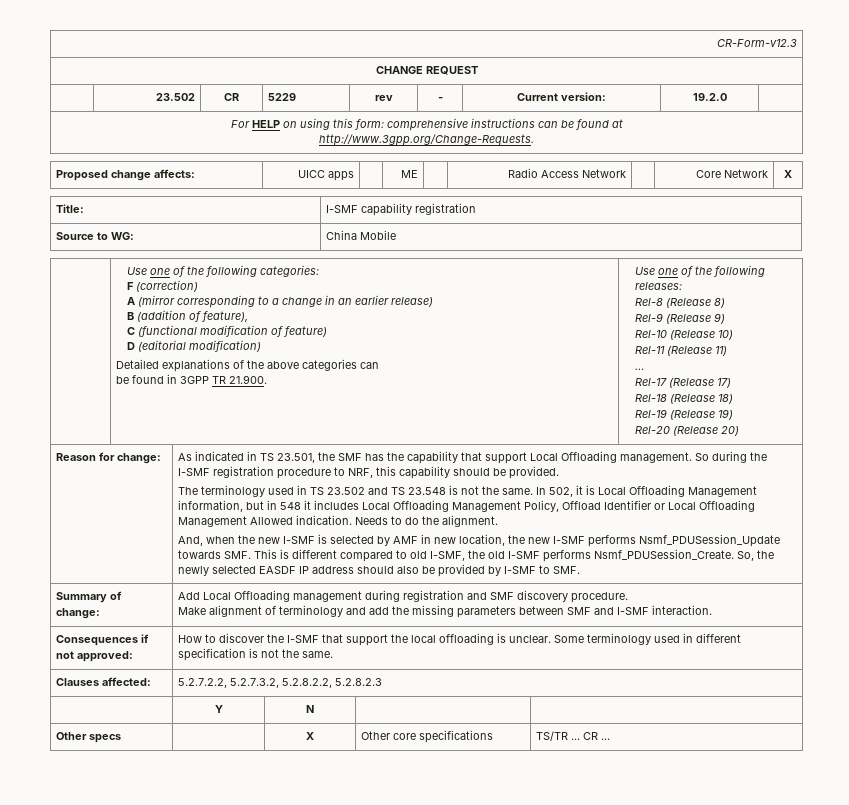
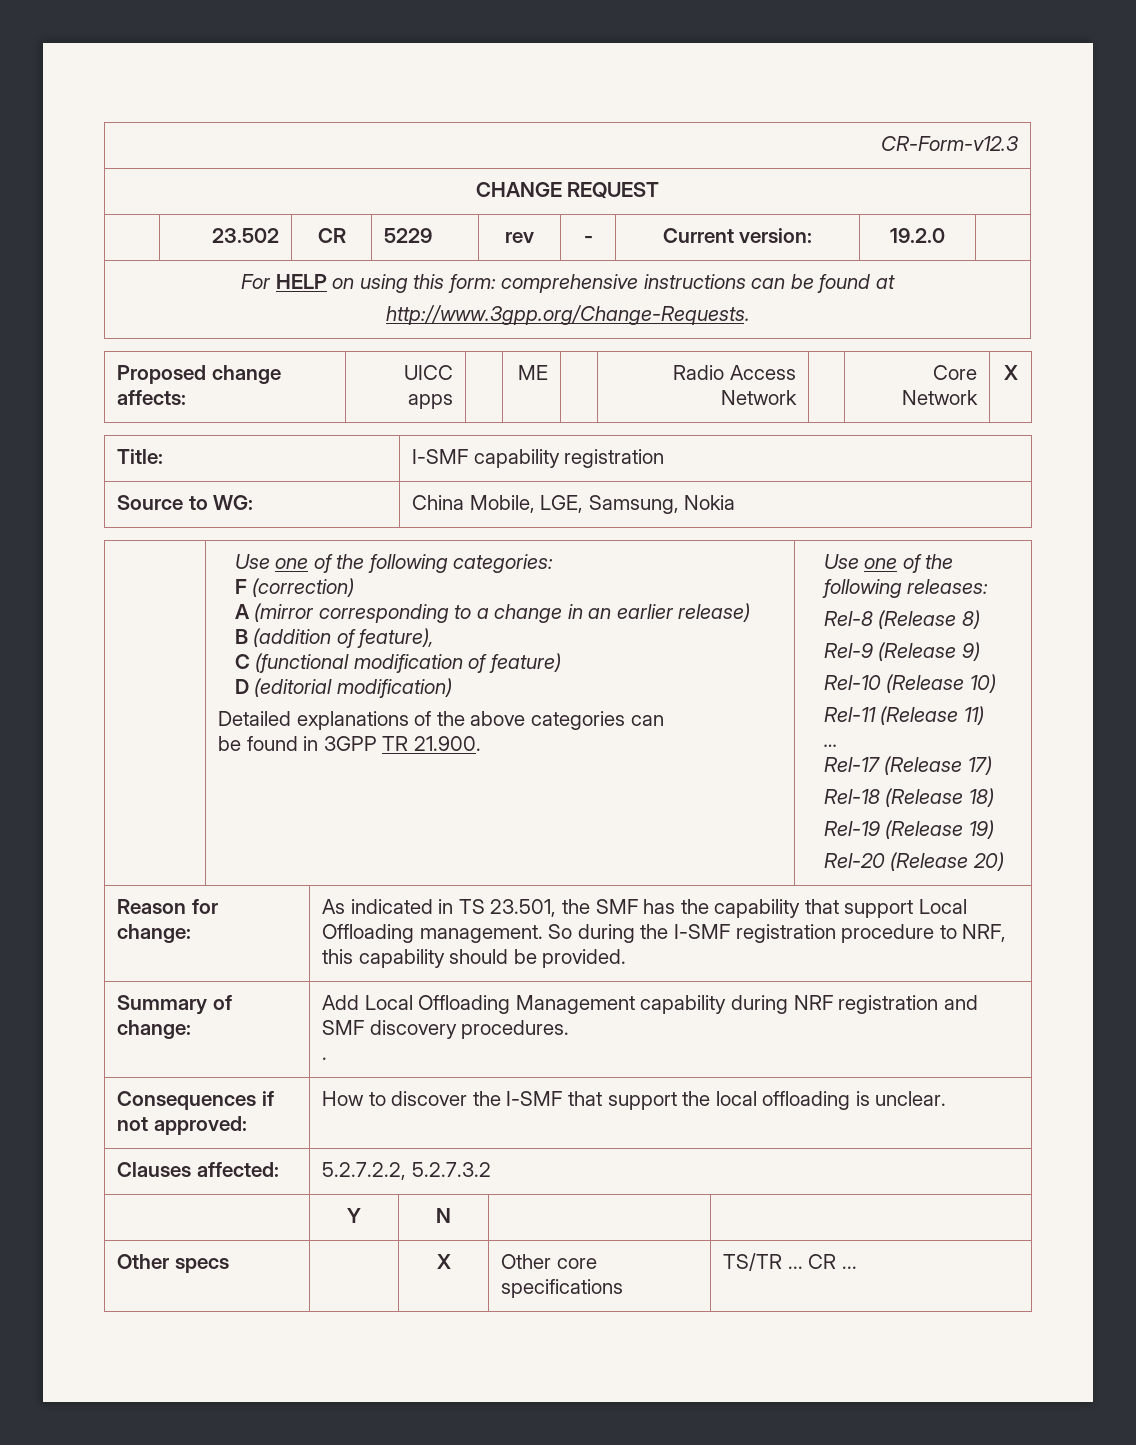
- Source to WG: | China Mobile
+ Source to WG: | China Mobile, LGE, Samsung, Nokia
- The terminology used in TS 23.502 and TS 23.548 is not the same. In 502, it is Local Offloading Management information, but in 548 it includes Local Offloading Management Policy, Offload Identifier or Local Offloading Management Allowed indication. Needs to do the alignment.
- And, when the new I-SMF is selected by AMF in new location, the new I-SMF performs Nsmf_PDUSession_Update towards SMF. This is different compared to old I-SMF, the old I-SMF performs Nsmf_PDUSession_Create. So, the newly selected EASDF IP address should also be provided by I-SMF to SMF.
- Summary of change: | Add Local Offloading management during registration and SMF discovery procedure.
- Make alignment of terminology and add the missing parameters between SMF and I-SMF interaction.
+ Summary of change: | Add Local Offloading Management capability during NRF registration and SMF discovery procedures.
+ .
- Consequences if not approved: | How to discover the I-SMF that support the local offloading is unclear. Some terminology used in different specification is not the same.
+ Consequences if not approved: | How to discover the I-SMF that support the local offloading is unclear.
- Clauses affected: | 5.2.7.2.2, 5.2.7.3.2, 5.2.8.2.2, 5.2.8.2.3
+ Clauses affected: | 5.2.7.2.2, 5.2.7.3.2

